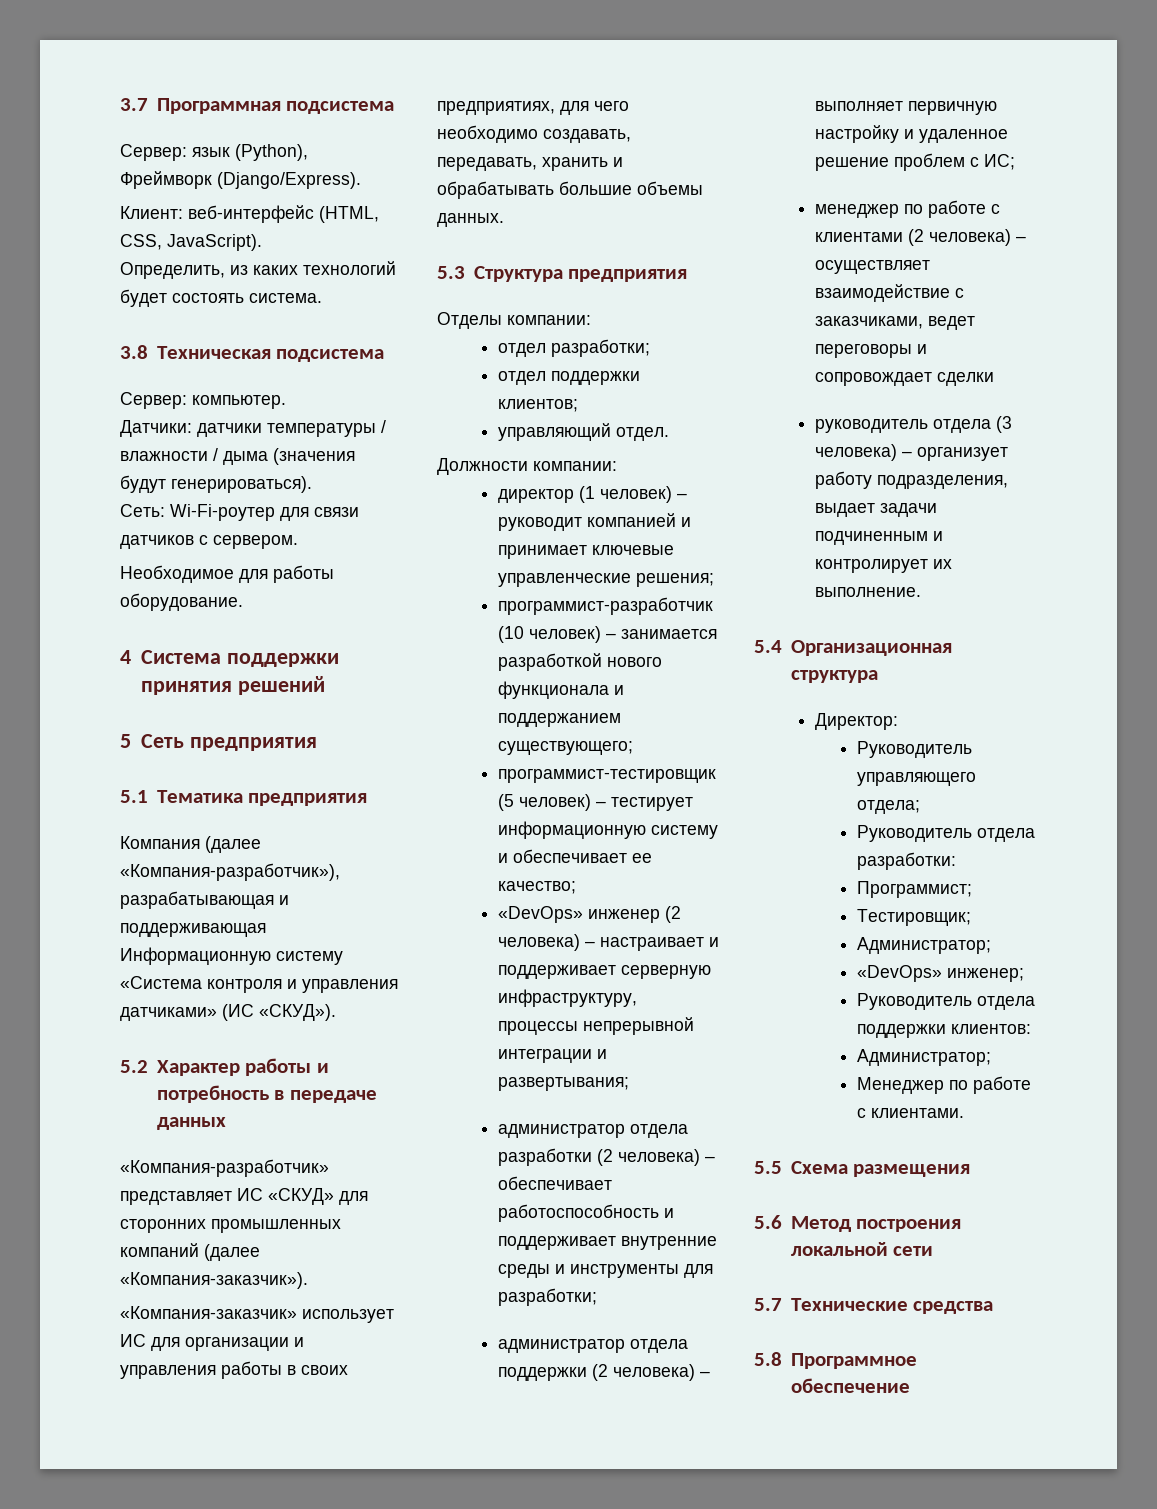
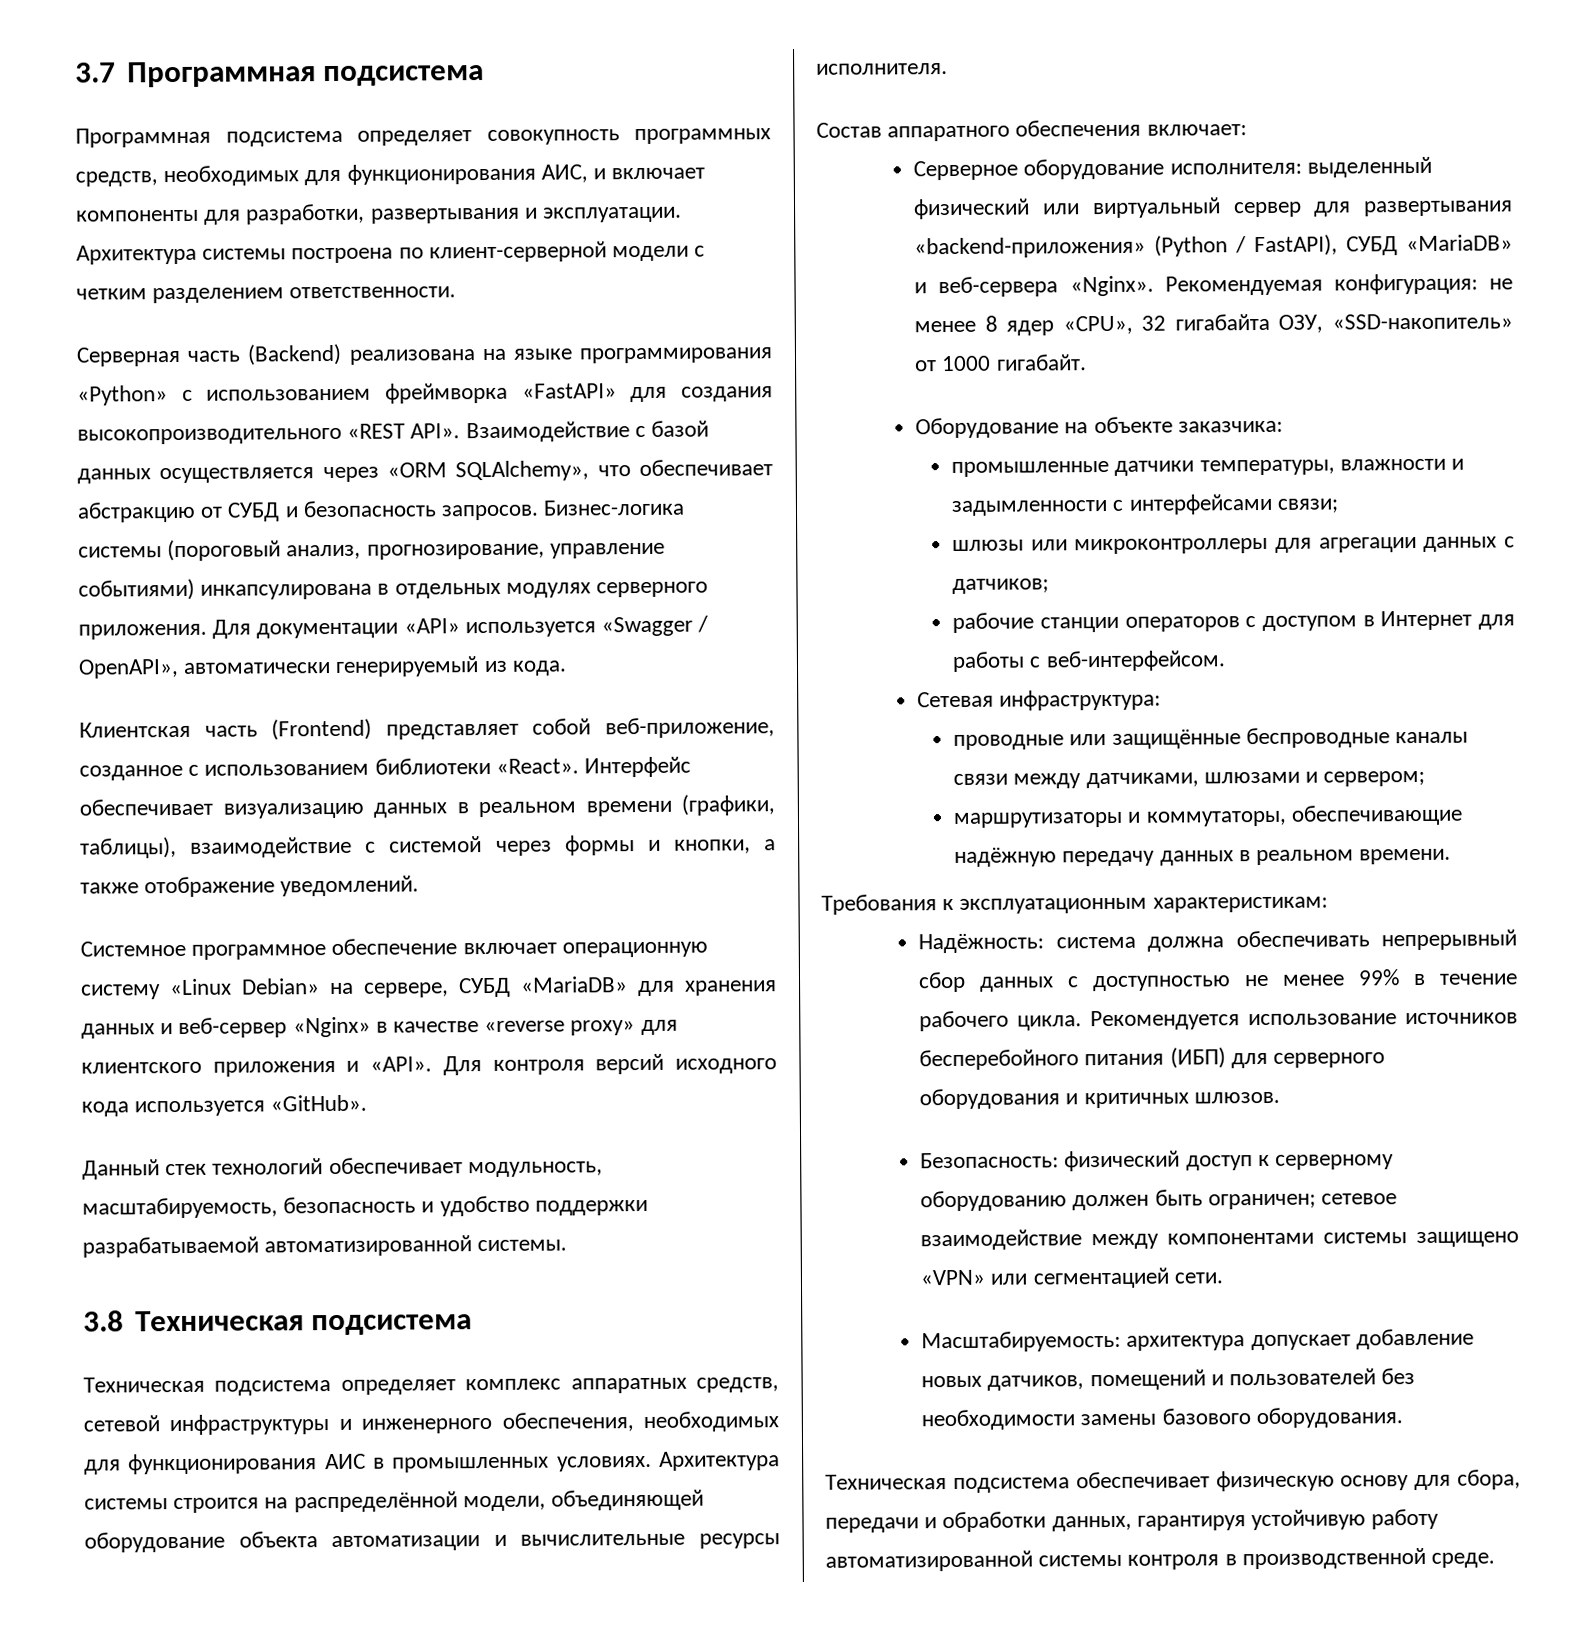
- Сервер: язык (Python), Фреймворк (Django/Express).
- Клиент: веб-интерфейс (HTML, CSS, JavaScript).
- Определить, из каких технологий будет состоять система.
+ Программная подсистема определяет совокупность программных средств, необходимых для функционирования АИС, и включает компоненты для разработки, развертывания и эксплуатации. Архитектура системы построена по клиент-серверной модели с четким разделением ответственности.
+ Серверная часть (Backend) реализована на языке программирования «Python» с использованием фреймворка «FastAPI» для создания высокопроизводительного «REST API». Взаимодействие с базой данных осуществляется через «ORM SQLAlchemy», что обеспечивает абстракцию от СУБД и безопасность запросов. Бизнес-логика системы (пороговый анализ, прогнозирование, управление событиями) инкапсулирована в отдельных модулях серверного приложения. Для документации «API» используется «Swagger / OpenAPI», автоматически генерируемый из кода.
+ Клиентская часть (Frontend) представляет собой веб-приложение, созданное с использованием библиотеки «React». Интерфейс обеспечивает визуализацию данных в реальном времени (графики, таблицы), взаимодействие с системой через формы и кнопки, а также отображение уведомлений.
+ Системное программное обеспечение включает операционную систему «Linux Debian» на сервере, СУБД «MariaDB» для хранения данных и веб-сервер «Nginx» в качестве «reverse proxy» для клиентского приложения и «API». Для контроля версий исходного кода используется «GitHub».
+ Данный стек технологий обеспечивает модульность, масштабируемость, безопасность и удобство поддержки разрабатываемой автоматизированной системы.
  3.8 Техническая подсистема
- Сервер: компьютер.
- Датчики: датчики температуры / влажности / дыма (значения будут генерироваться).
- Сеть: Wi-Fi-роутер для связи датчиков с сервером.
- Необходимое для работы оборудование.
- 4 Система поддержки принятия решений
- 5 Сеть предприятия
- 5.1 Тематика предприятия
- Компания (далее «Компания-разработчик»), разрабатывающая и поддерживающая Информационную систему «Система контроля и управления датчиками» (ИС «СКУД»).
- 5.2 Характер работы и потребность в передаче данных
- «Компания-разработчик» представляет ИС «СКУД» для сторонних промышленных компаний (далее «Компания-заказчик»).
- «Компания-заказчик» использует ИС для организации и управления работы в своих предприятиях, для чего необходимо создавать, передавать, хранить и обрабатывать большие объемы данных.
- 5.3 Структура предприятия
- Отделы компании:
- отдел разработки;
- отдел поддержки клиентов;
- управляющий отдел.
- Должности компании:
- директор (1 человек) – руководит компанией и принимает ключевые управленческие решения;
- программист-разработчик (10 человек) – занимается разработкой нового функционала и поддержанием существующего;
- программист-тестировщик (5 человек) – тестирует информационную систему и обеспечивает ее качество;
- «DevOps» инженер (2 человека) – настраивает и поддерживает серверную инфраструктуру, процессы непрерывной интеграции и развертывания;
- администратор отдела разработки (2 человека) – обеспечивает работоспособность и поддерживает внутренние среды и инструменты для разработки;
- администратор отдела поддержки (2 человека) – выполняет первичную настройку и удаленное решение проблем с ИС;
- менеджер по работе с клиентами (2 человека) – осуществляет взаимодействие с заказчиками, ведет переговоры и сопровождает сделки
- руководитель отдела (3 человека) – организует работу подразделения, выдает задачи подчиненным и контролирует их выполнение.
- 5.4 Организационная структура
- Директор:
- Руководитель управляющего отдела;
- Руководитель отдела разработки:
- Программист;
- Тестировщик;
- Администратор;
- «DevOps» инженер;
- Руководитель отдела поддержки клиентов:
- Администратор;
- Менеджер по работе с клиентами.
- 5.5 Схема размещения
- 5.6 Метод построения локальной сети
- 5.7 Технические средства
- 5.8 Программное обеспечение
+ Техническая подсистема определяет комплекс аппаратных средств, сетевой инфраструктуры и инженерного обеспечения, необходимых для функционирования АИС в промышленных условиях. Архитектура системы строится на распределённой модели, объединяющей оборудование объекта автоматизации и вычислительные ресурсы исполнителя.
+ Состав аппаратного обеспечения включает:
+ Серверное оборудование исполнителя: выделенный физический или виртуальный сервер для развертывания «backend-приложения» (Python / FastAPI), СУБД «MariaDB» и веб-сервера «Nginx». Рекомендуемая конфигурация: не менее 8 ядер «CPU», 32 гигабайта ОЗУ, «SSD-накопитель» от 1000 гигабайт.
+ Оборудование на объекте заказчика:
+ промышленные датчики температуры, влажности и задымленности с интерфейсами связи;
+ шлюзы или микроконтроллеры для агрегации данных с датчиков;
+ рабочие станции операторов с доступом в Интернет для работы с веб-интерфейсом.
+ Сетевая инфраструктура:
+ проводные или защищённые беспроводные каналы связи между датчиками, шлюзами и сервером;
+ маршрутизаторы и коммутаторы, обеспечивающие надёжную передачу данных в реальном времени.
+ Требования к эксплуатационным характеристикам:
+ Надёжность: система должна обеспечивать непрерывный сбор данных с доступностью не менее 99% в течение рабочего цикла. Рекомендуется использование источников бесперебойного питания (ИБП) для серверного оборудования и критичных шлюзов.
+ Безопасность: физический доступ к серверному оборудованию должен быть ограничен; сетевое взаимодействие между компонентами системы защищено «VPN» или сегментацией сети.
+ Масштабируемость: архитектура допускает добавление новых датчиков, помещений и пользователей без необходимости замены базового оборудования.
+ Техническая подсистема обеспечивает физическую основу для сбора, передачи и обработки данных, гарантируя устойчивую работу автоматизированной системы контроля в производственной среде.

